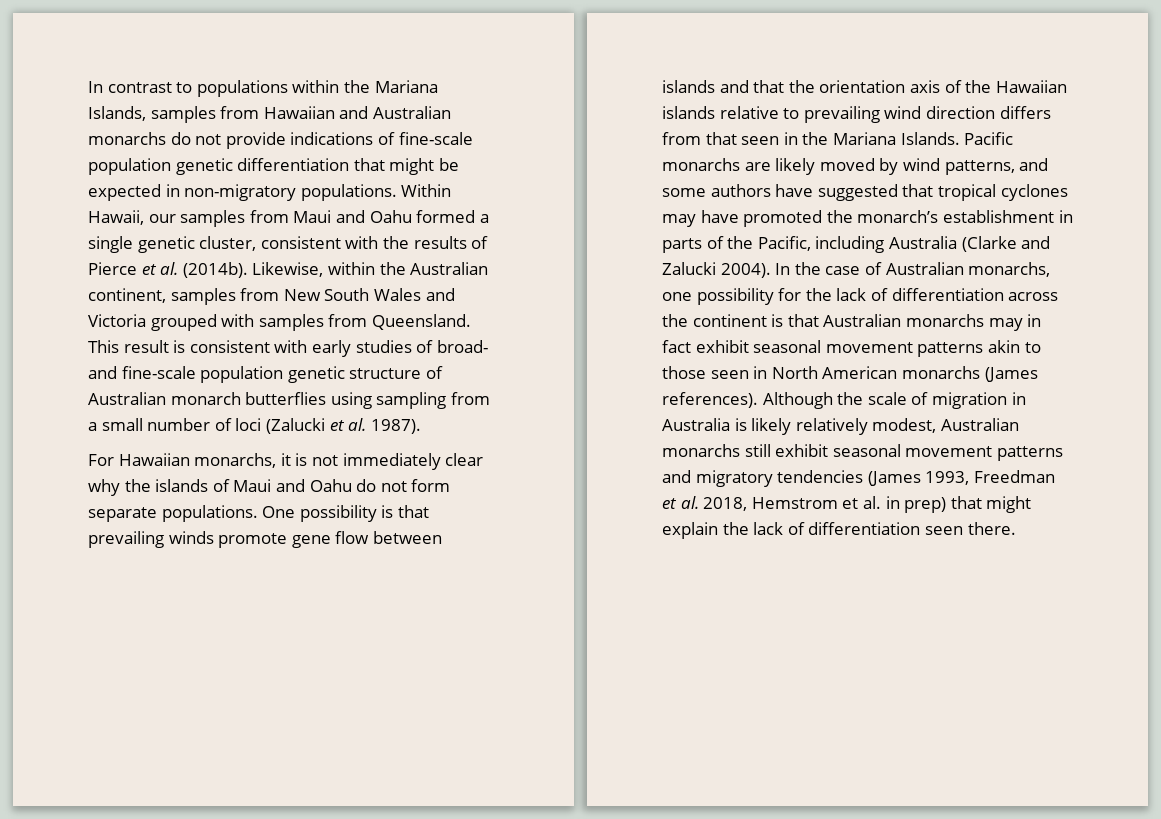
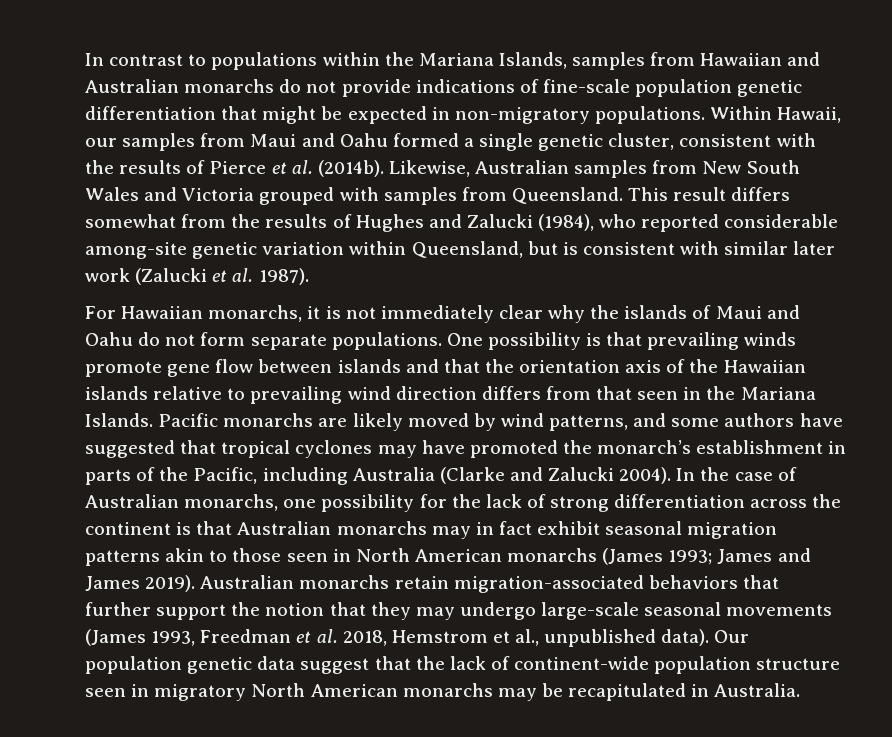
- Likewise, within the Australian continent, samples from New South Wales and Victoria grouped with samples from Queensland.
+ Likewise, Australian samples from New South Wales and Victoria grouped with samples from Queensland.
- This result is consistent with early studies of broad- and fine-scale population genetic structure of Australian monarch butterflies using sampling from a small number of loci (Zalucki et al. 1987).
+ This result differs somewhat from the results of Hughes and Zalucki (1984), who reported considerable among-site genetic variation within Queensland, but is consistent with similar later work (Zalucki et al. 1987).
- In the case of Australian monarchs, one possibility for the lack of differentiation across the continent is that Australian monarchs may in fact exhibit seasonal movement patterns akin to those seen in North American monarchs (James references). Although the scale of migration in Australia is likely relatively modest, Australian monarchs still exhibit seasonal movement patterns and migratory tendencies (James 1993, Freedman et al. 2018, Hemstrom et al. in prep) that might explain the lack of differentiation seen there.
+ In the case of Australian monarchs, one possibility for the lack of strong differentiation across the continent is that Australian monarchs may in fact exhibit seasonal migration patterns akin to those seen in North American monarchs (James 1993; James and James 2019). Australian monarchs retain migration-associated behaviors that further support the notion that they may undergo large-scale seasonal movements (James 1993, Freedman et al. 2018, Hemstrom et al., unpublished data). Our population genetic data suggest that the lack of continent-wide population structure seen in migratory North American monarchs may be recapitulated in Australia.

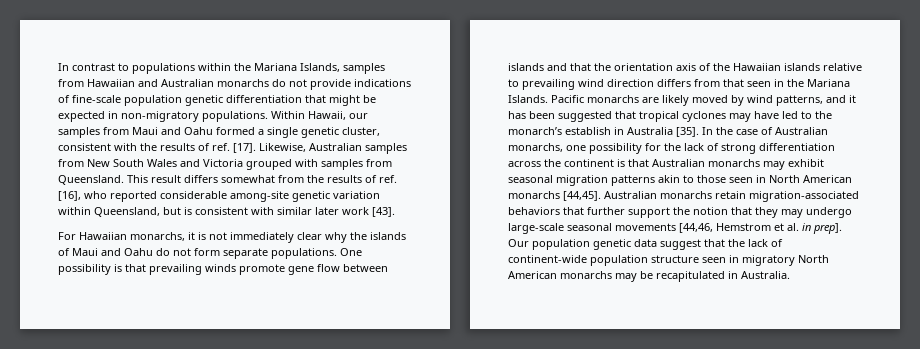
- Within Hawaii, our samples from Maui and Oahu formed a single genetic cluster, consistent with the results of Pierce et al. (2014b).
+ Within Hawaii, our samples from Maui and Oahu formed a single genetic cluster, consistent with the results of ref. [17].
- This result differs somewhat from the results of Hughes and Zalucki (1984), who reported considerable among-site genetic variation within Queensland, but is consistent with similar later work (Zalucki et al. 1987).
+ This result differs somewhat from the results of ref. [16], who reported considerable among-site genetic variation within Queensland, but is consistent with similar later work [43].
- Pacific monarchs are likely moved by wind patterns, and some authors have suggested that tropical cyclones may have promoted the monarch’s establishment in parts of the Pacific, including Australia (Clarke and Zalucki 2004).
+ Pacific monarchs are likely moved by wind patterns, and it has been suggested that tropical cyclones may have led to the monarch’s establish in Australia [35].
- In the case of Australian monarchs, one possibility for the lack of strong differentiation across the continent is that Australian monarchs may in fact exhibit seasonal migration patterns akin to those seen in North American monarchs (James 1993; James and James 2019).
+ In the case of Australian monarchs, one possibility for the lack of strong differentiation across the continent is that Australian monarchs may exhibit seasonal migration patterns akin to those seen in North American monarchs [44,45].
- Australian monarchs retain migration-associated behaviors that further support the notion that they may undergo large-scale seasonal movements (James 1993, Freedman et al. 2018, Hemstrom et al., unpublished data).
+ Australian monarchs retain migration-associated behaviors that further support the notion that they may undergo large-scale seasonal movements [44,46, Hemstrom et al. in prep].

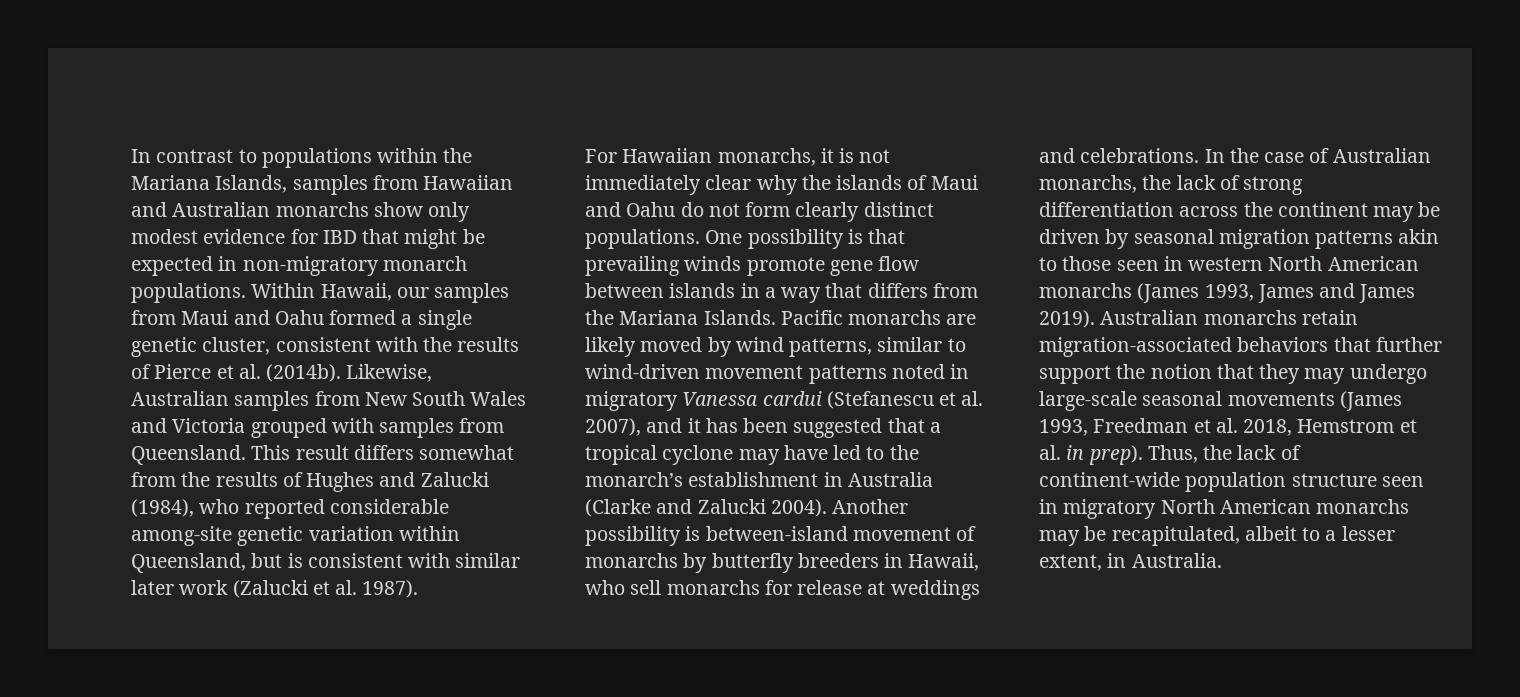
- In contrast to populations within the Mariana Islands, samples from Hawaiian and Australian monarchs do not provide indications of fine-scale population genetic differentiation that might be expected in non-migratory populations.
+ In contrast to populations within the Mariana Islands, samples from Hawaiian and Australian monarchs show only modest evidence for IBD that might be expected in non-migratory monarch populations.
- Within Hawaii, our samples from Maui and Oahu formed a single genetic cluster, consistent with the results of ref. [17].
+ Within Hawaii, our samples from Maui and Oahu formed a single genetic cluster, consistent with the results of Pierce et al. (2014b).
- This result differs somewhat from the results of ref. [16], who reported considerable among-site genetic variation within Queensland, but is consistent with similar later work [43].
+ This result differs somewhat from the results of Hughes and Zalucki (1984), who reported considerable among-site genetic variation within Queensland, but is consistent with similar later work (Zalucki et al. 1987).
- For Hawaiian monarchs, it is not immediately clear why the islands of Maui and Oahu do not form separate populations.
+ For Hawaiian monarchs, it is not immediately clear why the islands of Maui and Oahu do not form clearly distinct populations.
- One possibility is that prevailing winds promote gene flow between islands and that the orientation axis of the Hawaiian islands relative to prevailing wind direction differs from that seen in the Mariana Islands.
+ One possibility is that prevailing winds promote gene flow between islands in a way that differs from the Mariana Islands.
- Pacific monarchs are likely moved by wind patterns, and it has been suggested that tropical cyclones may have led to the monarch’s establish in Australia [35].
+ Pacific monarchs are likely moved by wind patterns, similar to wind-driven movement patterns noted in migratory Vanessa cardui (Stefanescu et al. 2007), and it has been suggested that a tropical cyclone may have led to the monarch’s establishment in Australia (Clarke and Zalucki 2004). Another possibility is between-island movement of monarchs by butterfly breeders in Hawaii, who sell monarchs for release at weddings and celebrations.
- In the case of Australian monarchs, one possibility for the lack of strong differentiation across the continent is that Australian monarchs may exhibit seasonal migration patterns akin to those seen in North American monarchs [44,45].
+ In the case of Australian monarchs, the lack of strong differentiation across the continent may be driven by seasonal migration patterns akin to those seen in western North American monarchs (James 1993, James and James 2019).
- Australian monarchs retain migration-associated behaviors that further support the notion that they may undergo large-scale seasonal movements [44,46, Hemstrom et al. in prep]. Our population genetic data suggest that the lack of continent-wide population structure seen in migratory North American monarchs may be recapitulated in Australia.
+ Australian monarchs retain migration-associated behaviors that further support the notion that they may undergo large-scale seasonal movements (James 1993, Freedman et al. 2018, Hemstrom et al. in prep). Thus, the lack of continent-wide population structure seen in migratory North American monarchs may be recapitulated, albeit to a lesser extent, in Australia.

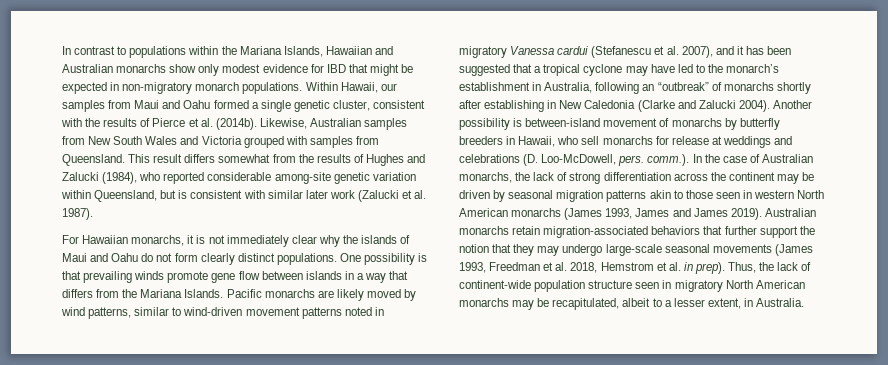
- In contrast to populations within the Mariana Islands, samples from Hawaiian and Australian monarchs show only modest evidence for IBD that might be expected in non-migratory monarch populations.
+ In contrast to populations within the Mariana Islands, Hawaiian and Australian monarchs show only modest evidence for IBD that might be expected in non-migratory monarch populations.
- Pacific monarchs are likely moved by wind patterns, similar to wind-driven movement patterns noted in migratory Vanessa cardui (Stefanescu et al. 2007), and it has been suggested that a tropical cyclone may have led to the monarch’s establishment in Australia (Clarke and Zalucki 2004).
+ Pacific monarchs are likely moved by wind patterns, similar to wind-driven movement patterns noted in migratory Vanessa cardui (Stefanescu et al. 2007), and it has been suggested that a tropical cyclone may have led to the monarch’s establishment in Australia, following an “outbreak” of monarchs shortly after establishing in New Caledonia (Clarke and Zalucki 2004).
- Another possibility is between-island movement of monarchs by butterfly breeders in Hawaii, who sell monarchs for release at weddings and celebrations. In the case of Australian monarchs, the lack of strong differentiation across the continent may be driven by seasonal migration patterns akin to those seen in western North American monarchs (James 1993, James and James 2019).
+ Another possibility is between-island movement of monarchs by butterfly breeders in Hawaii, who sell monarchs for release at weddings and celebrations (D. Loo-McDowell, pers. comm.). In the case of Australian monarchs, the lack of strong differentiation across the continent may be driven by seasonal migration patterns akin to those seen in western North American monarchs (James 1993, James and James 2019).

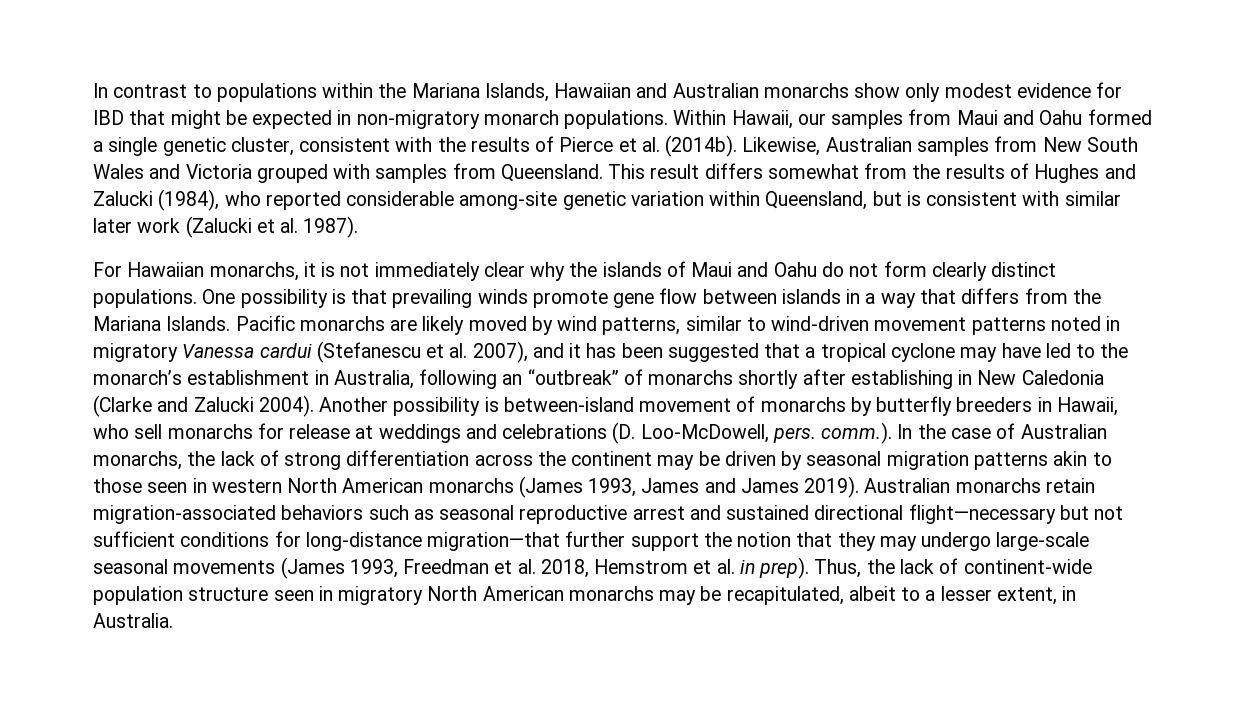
- Australian monarchs retain migration-associated behaviors that further support the notion that they may undergo large-scale seasonal movements (James 1993, Freedman et al. 2018, Hemstrom et al. in prep).
+ Australian monarchs retain migration-associated behaviors such as seasonal reproductive arrest and sustained directional flight—necessary but not sufficient conditions for long-distance migration—that further support the notion that they may undergo large-scale seasonal movements (James 1993, Freedman et al. 2018, Hemstrom et al. in prep).

